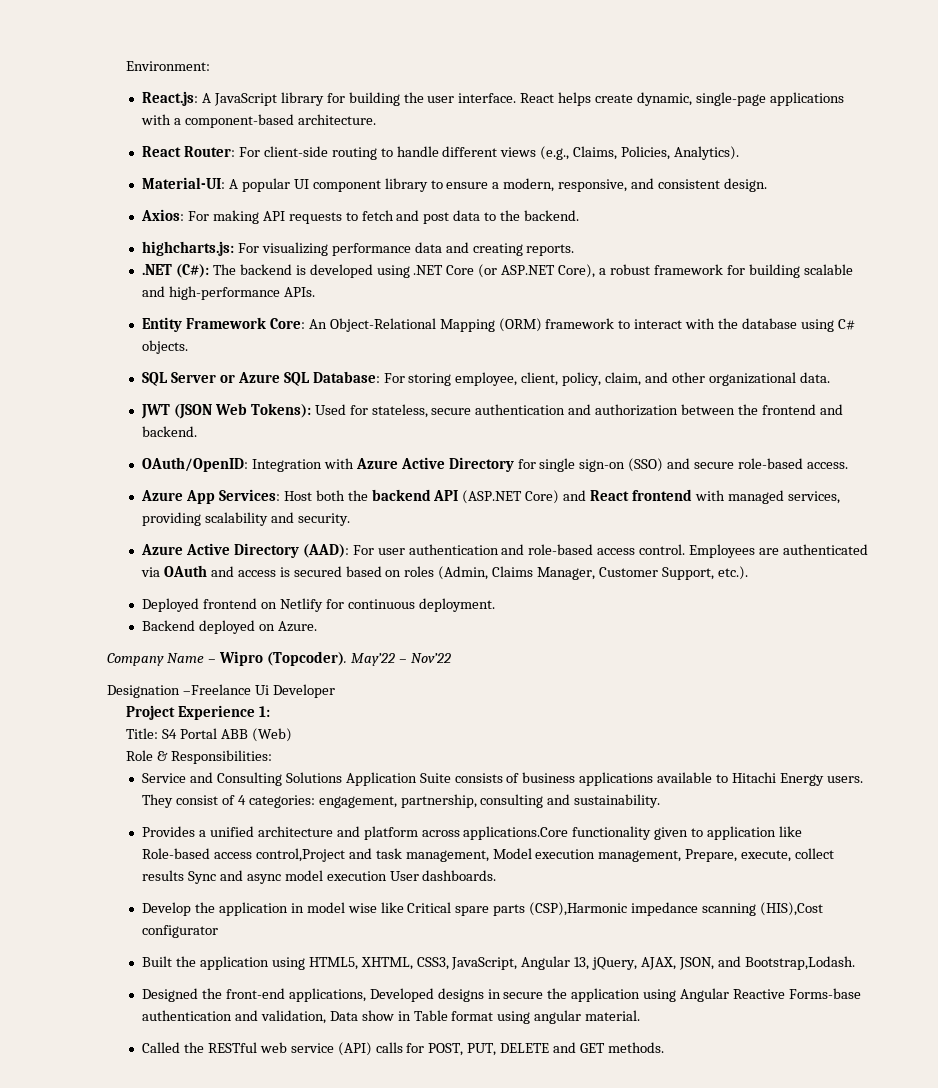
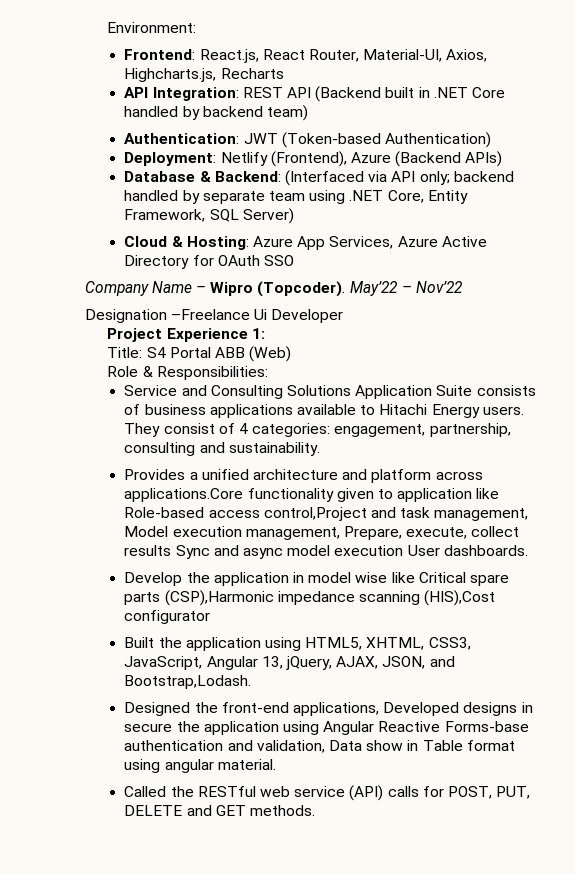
- React.js: A JavaScript library for building the user interface. React helps create dynamic, single-page applications with a component-based architecture.
- React Router: For client-side routing to handle different views (e.g., Claims, Policies, Analytics).
- Material-UI: A popular UI component library to ensure a modern, responsive, and consistent design.
- Axios: For making API requests to fetch and post data to the backend.
- highcharts.js: For visualizing performance data and creating reports.
- .NET (C#): The backend is developed using .NET Core (or ASP.NET Core), a robust framework for building scalable and high-performance APIs.
- Entity Framework Core: An Object-Relational Mapping (ORM) framework to interact with the database using C# objects.
- SQL Server or Azure SQL Database: For storing employee, client, policy, claim, and other organizational data.
- JWT (JSON Web Tokens): Used for stateless, secure authentication and authorization between the frontend and backend.
- OAuth/OpenID: Integration with Azure Active Directory for single sign-on (SSO) and secure role-based access.
- Azure App Services: Host both the backend API (ASP.NET Core) and React frontend with managed services, providing scalability and security.
- Azure Active Directory (AAD): For user authentication and role-based access control. Employees are authenticated via OAuth and access is secured based on roles (Admin, Claims Manager, Customer Support, etc.).
- Deployed frontend on Netlify for continuous deployment.
- Backend deployed on Azure.
+ Frontend: React.js, React Router, Material-UI, Axios, Highcharts.js, Recharts
+ API Integration: REST API (Backend built in .NET Core handled by backend team)
+ Authentication: JWT (Token-based Authentication)
+ Deployment: Netlify (Frontend), Azure (Backend APIs)
+ Database & Backend: (Interfaced via API only; backend handled by separate team using .NET Core, Entity Framework, SQL Server)
+ Cloud & Hosting: Azure App Services, Azure Active Directory for OAuth SSO

